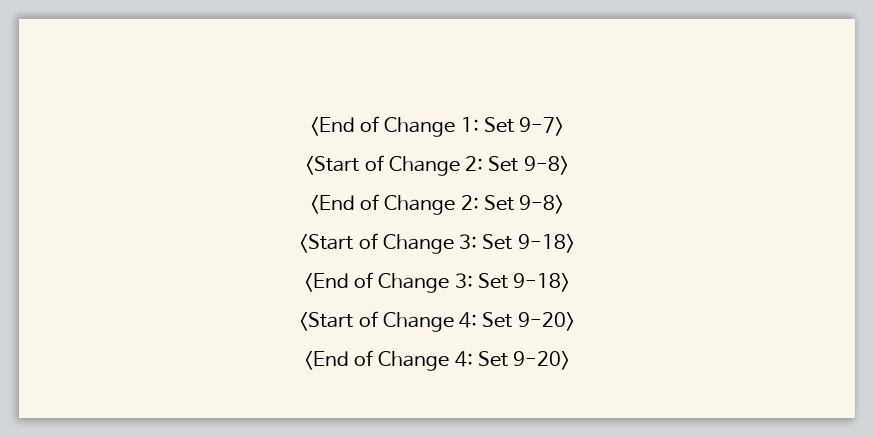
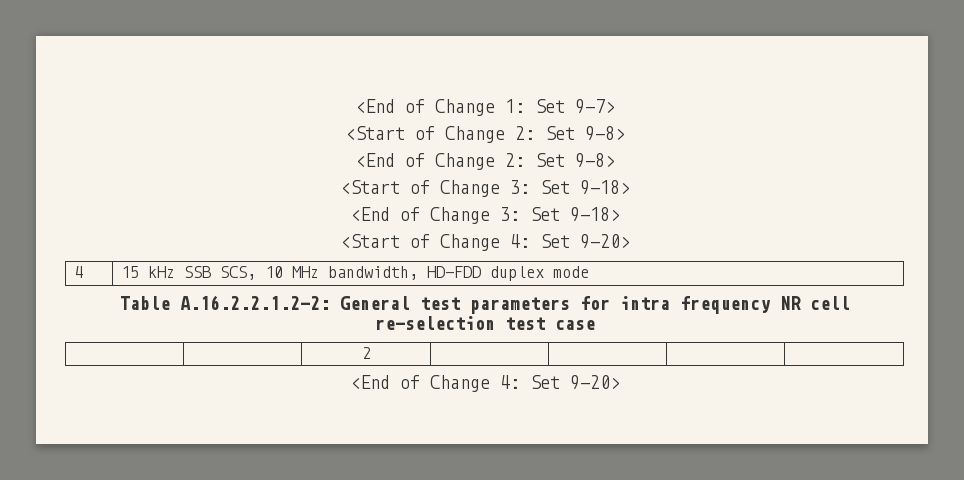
+ 4 | 15 kHz SSB SCS, 10 MHz bandwidth, HD-FDD duplex mode
+ Table A.16.2.2.1.2-2: General test parameters for intra frequency NR cell re-selection test case
+ | | 2 | | | |

